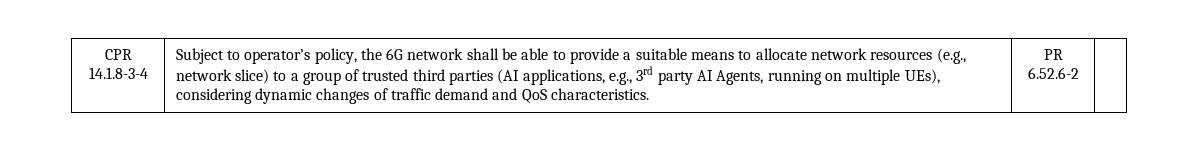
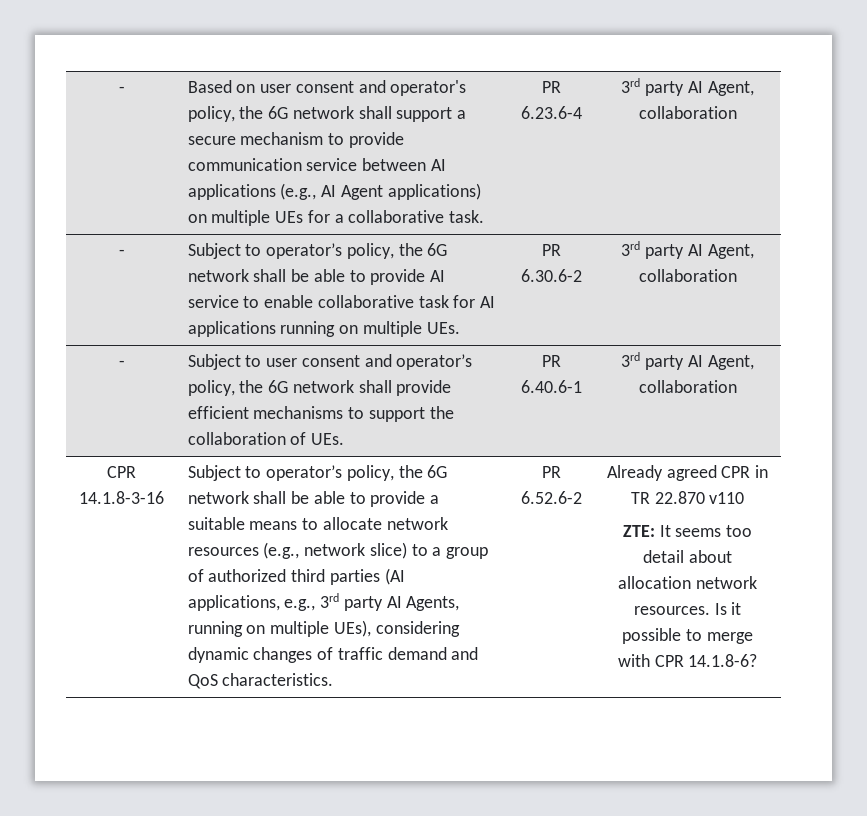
- CPR 14.1.8-3-4
+ - | Based on user consent and operator's policy, the 6G network shall support a secure mechanism to provide communication service between AI applications (e.g., AI Agent applications) on multiple UEs for a collaborative task. | PR 6.23.6-4 | 3rd party AI Agent, collaboration
+ - | Subject to operator’s policy, the 6G network shall be able to provide AI service to enable collaborative task for AI applications running on multiple UEs. | PR 6.30.6-2 | 3rd party AI Agent, collaboration
+ - | Subject to user consent and operator’s policy, the 6G network shall provide efficient mechanisms to support the collaboration of UEs. | PR 6.40.6-1 | 3rd party AI Agent, collaboration
+ CPR 14.1.8-3-16
- Subject to operator’s policy, the 6G network shall be able to provide a suitable means to allocate network resources (e.g., network slice) to a group of trusted third parties (AI applications, e.g., 3rd party AI Agents, running on multiple UEs), considering dynamic changes of traffic demand and QoS characteristics.
+ Subject to operator’s policy, the 6G network shall be able to provide a suitable means to allocate network resources (e.g., network slice) to a group of authorized third parties (AI applications, e.g., 3rd party AI Agents, running on multiple UEs), considering dynamic changes of traffic demand and QoS characteristics.
+ Already agreed CPR in TR 22.870 v110
+ ZTE: It seems too detail about allocation network resources. Is it possible to merge with CPR 14.1.8-6?

